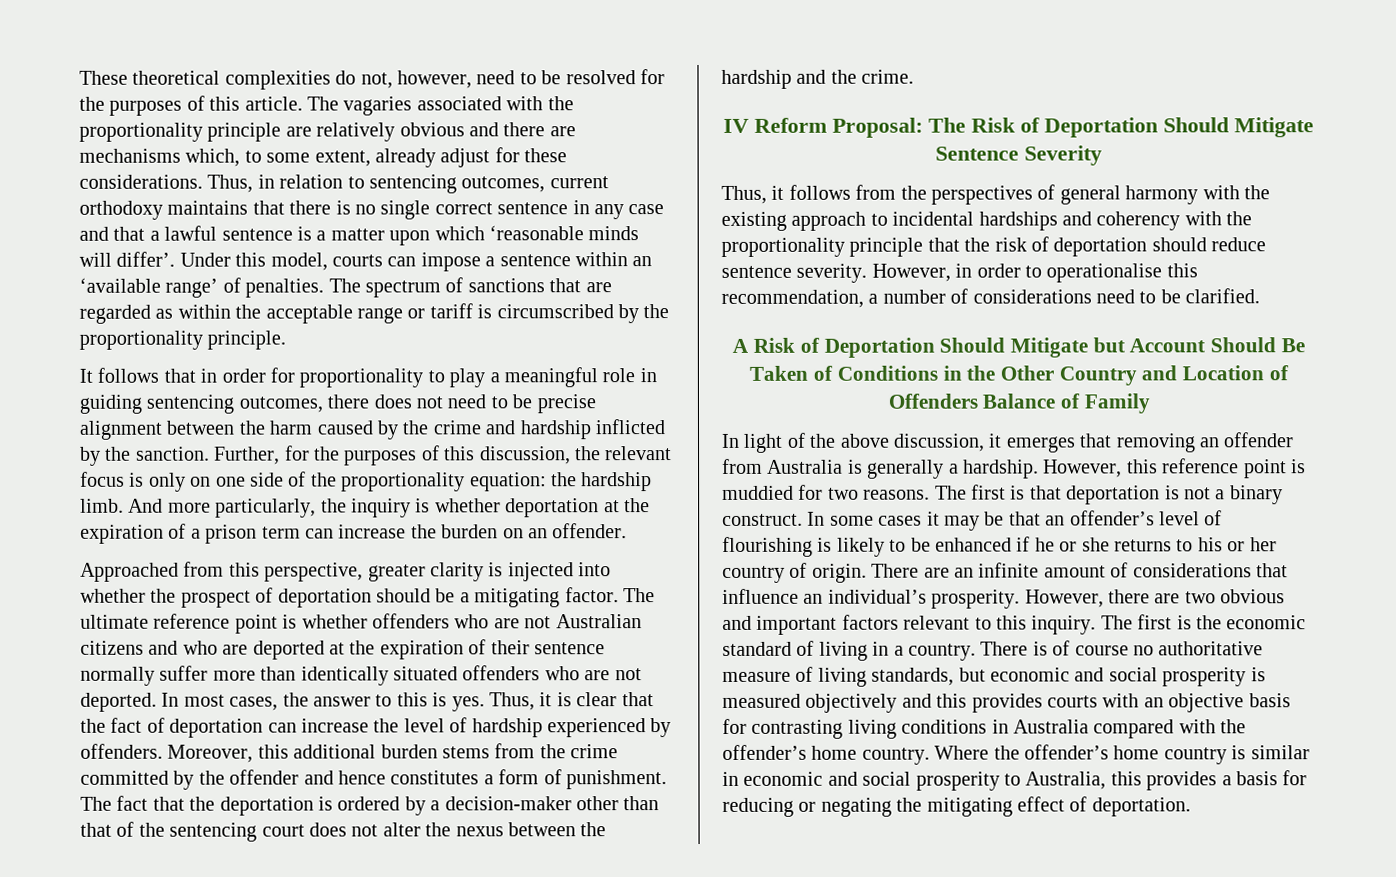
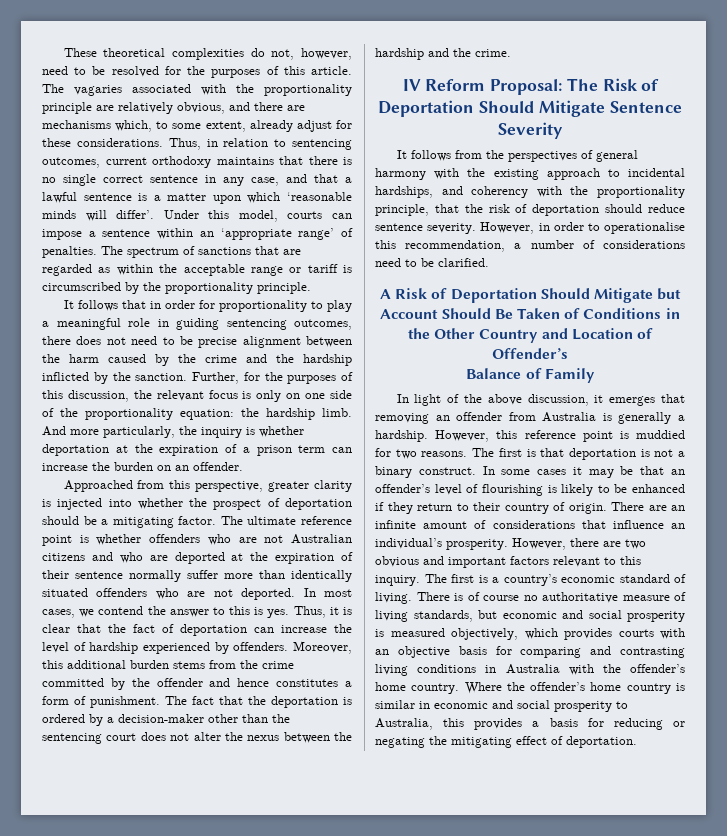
- The vagaries associated with the proportionality principle are relatively obvious and there are mechanisms which, to some extent, already adjust for these considerations.
+ The vagaries associated with the proportionality principle are relatively obvious, and there are mechanisms which, to some extent, already adjust for these considerations.
- Thus, in relation to sentencing outcomes, current orthodoxy maintains that there is no single correct sentence in any case and that a lawful sentence is a matter upon which ‘reasonable minds will differ’.
+ Thus, in relation to sentencing outcomes, current orthodoxy maintains that there is no single correct sentence in any case, and that a lawful sentence is a matter upon which ‘reasonable minds will differ’.
- Under this model, courts can impose a sentence within an ‘available range’ of penalties.
+ Under this model, courts can impose a sentence within an ‘appropriate range’ of penalties.
- It follows that in order for proportionality to play a meaningful role in guiding sentencing outcomes, there does not need to be precise alignment between the harm caused by the crime and hardship inflicted by the sanction.
+ It follows that in order for proportionality to play a meaningful role in guiding sentencing outcomes, there does not need to be precise alignment between the harm caused by the crime and the hardship inflicted by the sanction.
- In most cases, the answer to this is yes.
+ In most cases, we contend the answer to this is yes.
- The fact that the deportation is ordered by a decision-maker other than that of the sentencing court does not alter the nexus between the hardship and the crime.
+ The fact that the deportation is ordered by a decision-maker other than the sentencing court does not alter the nexus between the hardship and the crime.
- Thus, it follows from the perspectives of general harmony with the existing approach to incidental hardships and coherency with the proportionality principle that the risk of deportation should reduce sentence severity.
+ It follows from the perspectives of general harmony with the existing approach to incidental hardships, and coherency with the proportionality principle, that the risk of deportation should reduce sentence severity.
- A Risk of Deportation Should Mitigate but Account Should Be Taken of Conditions in the Other Country and Location of Offenders Balance of Family
+ A Risk of Deportation Should Mitigate but Account Should Be Taken of Conditions in the Other Country and Location of Offender’s
+ Balance of Family
- In some cases it may be that an offender’s level of flourishing is likely to be enhanced if he or she returns to his or her country of origin.
+ In some cases it may be that an offender’s level of flourishing is likely to be enhanced if they return to their country of origin.
- The first is the economic standard of living in a country.
+ The first is a country’s economic standard of living.
- There is of course no authoritative measure of living standards, but economic and social prosperity is measured objectively and this provides courts with an objective basis for contrasting living conditions in Australia compared with the offender’s home country.
+ There is of course no authoritative measure of living standards, but economic and social prosperity is measured objectively, which provides courts with an objective basis for comparing and contrasting living conditions in Australia with the offender’s home country.

